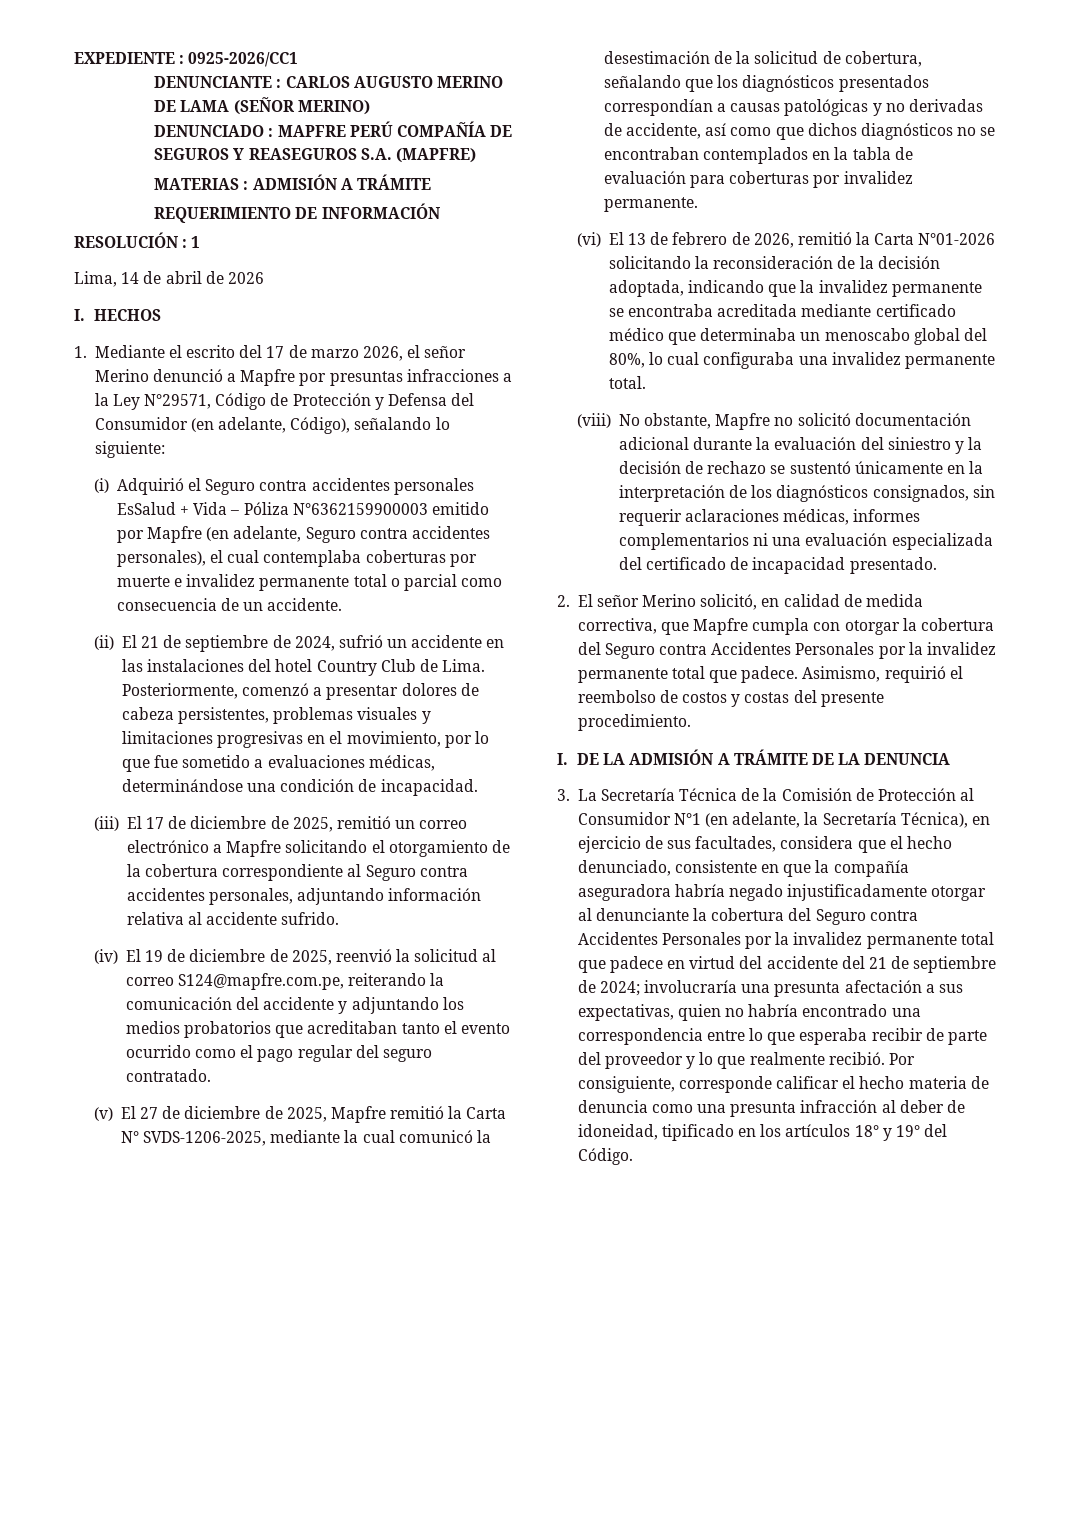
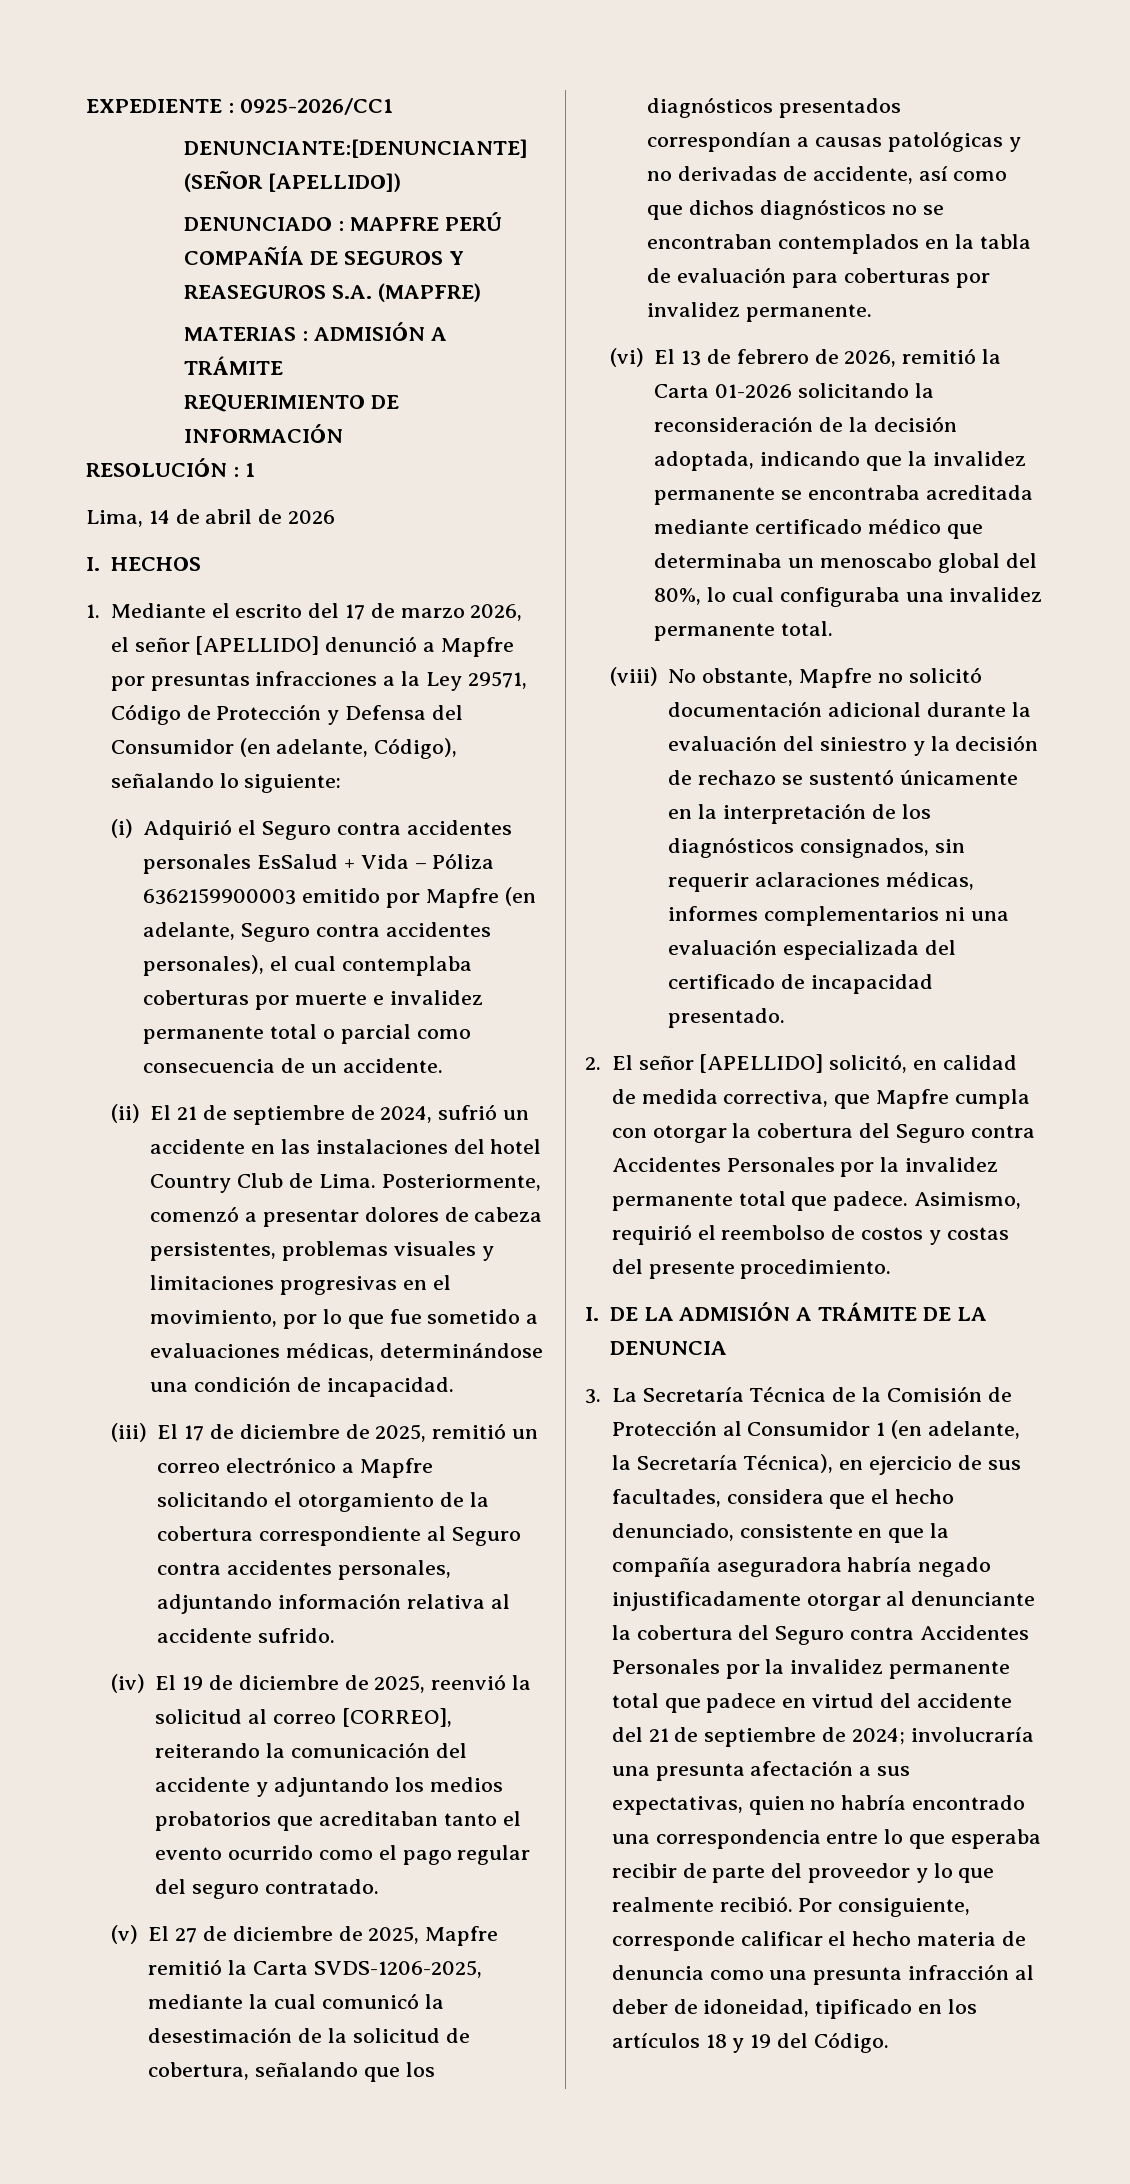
- DENUNCIANTE : CARLOS AUGUSTO MERINO DE LAMA (SEÑOR MERINO)
+ DENUNCIANTE:[DENUNCIANTE] (SEÑOR [APELLIDO])
- 1. Mediante el escrito del 17 de marzo 2026, el señor Merino denunció a Mapfre por presuntas infracciones a la Ley N°29571, Código de Protección y Defensa del Consumidor (en adelante, Código), señalando lo siguiente:
+ 1. Mediante el escrito del 17 de marzo 2026, el señor [APELLIDO] denunció a Mapfre por presuntas infracciones a la Ley 29571, Código de Protección y Defensa del Consumidor (en adelante, Código), señalando lo siguiente:
- (i) Adquirió el Seguro contra accidentes personales EsSalud + Vida – Póliza N°6362159900003 emitido por Mapfre (en adelante, Seguro contra accidentes personales), el cual contemplaba coberturas por muerte e invalidez permanente total o parcial como consecuencia de un accidente.
+ (i) Adquirió el Seguro contra accidentes personales EsSalud + Vida – Póliza 6362159900003 emitido por Mapfre (en adelante, Seguro contra accidentes personales), el cual contemplaba coberturas por muerte e invalidez permanente total o parcial como consecuencia de un accidente.
- (iv) El 19 de diciembre de 2025, reenvió la solicitud al correo S124@mapfre.com.pe, reiterando la comunicación del accidente y adjuntando los medios probatorios que acreditaban tanto el evento ocurrido como el pago regular del seguro contratado.
+ (iv) El 19 de diciembre de 2025, reenvió la solicitud al correo [CORREO], reiterando la comunicación del accidente y adjuntando los medios probatorios que acreditaban tanto el evento ocurrido como el pago regular del seguro contratado.
- (v) El 27 de diciembre de 2025, Mapfre remitió la Carta N° SVDS-1206-2025, mediante la cual comunicó la desestimación de la solicitud de cobertura, señalando que los diagnósticos presentados correspondían a causas patológicas y no derivadas de accidente, así como que dichos diagnósticos no se encontraban contemplados en la tabla de evaluación para coberturas por invalidez permanente.
+ (v) El 27 de diciembre de 2025, Mapfre remitió la Carta SVDS-1206-2025, mediante la cual comunicó la desestimación de la solicitud de cobertura, señalando que los diagnósticos presentados correspondían a causas patológicas y no derivadas de accidente, así como que dichos diagnósticos no se encontraban contemplados en la tabla de evaluación para coberturas por invalidez permanente.
- (vi) El 13 de febrero de 2026, remitió la Carta N°01-2026 solicitando la reconsideración de la decisión adoptada, indicando que la invalidez permanente se encontraba acreditada mediante certificado médico que determinaba un menoscabo global del 80%, lo cual configuraba una invalidez permanente total.
+ (vi) El 13 de febrero de 2026, remitió la Carta 01-2026 solicitando la reconsideración de la decisión adoptada, indicando que la invalidez permanente se encontraba acreditada mediante certificado médico que determinaba un menoscabo global del 80%, lo cual configuraba una invalidez permanente total.
- 2. El señor Merino solicitó, en calidad de medida correctiva, que Mapfre cumpla con otorgar la cobertura del Seguro contra Accidentes Personales por la invalidez permanente total que padece.
+ 2. El señor [APELLIDO] solicitó, en calidad de medida correctiva, que Mapfre cumpla con otorgar la cobertura del Seguro contra Accidentes Personales por la invalidez permanente total que padece.
- 3. La Secretaría Técnica de la Comisión de Protección al Consumidor N°1 (en adelante, la Secretaría Técnica), en ejercicio de sus facultades, considera que el hecho denunciado, consistente en que la compañía aseguradora habría negado injustificadamente otorgar al denunciante la cobertura del Seguro contra Accidentes Personales por la invalidez permanente total que padece en virtud del accidente del 21 de septiembre de 2024;
+ 3. La Secretaría Técnica de la Comisión de Protección al Consumidor 1 (en adelante, la Secretaría Técnica), en ejercicio de sus facultades, considera que el hecho denunciado, consistente en que la compañía aseguradora habría negado injustificadamente otorgar al denunciante la cobertura del Seguro contra Accidentes Personales por la invalidez permanente total que padece en virtud del accidente del 21 de septiembre de 2024;
- Por consiguiente, corresponde calificar el hecho materia de denuncia como una presunta infracción al deber de idoneidad, tipificado en los artículos 18° y 19° del Código.
+ Por consiguiente, corresponde calificar el hecho materia de denuncia como una presunta infracción al deber de idoneidad, tipificado en los artículos 18 y 19 del Código.

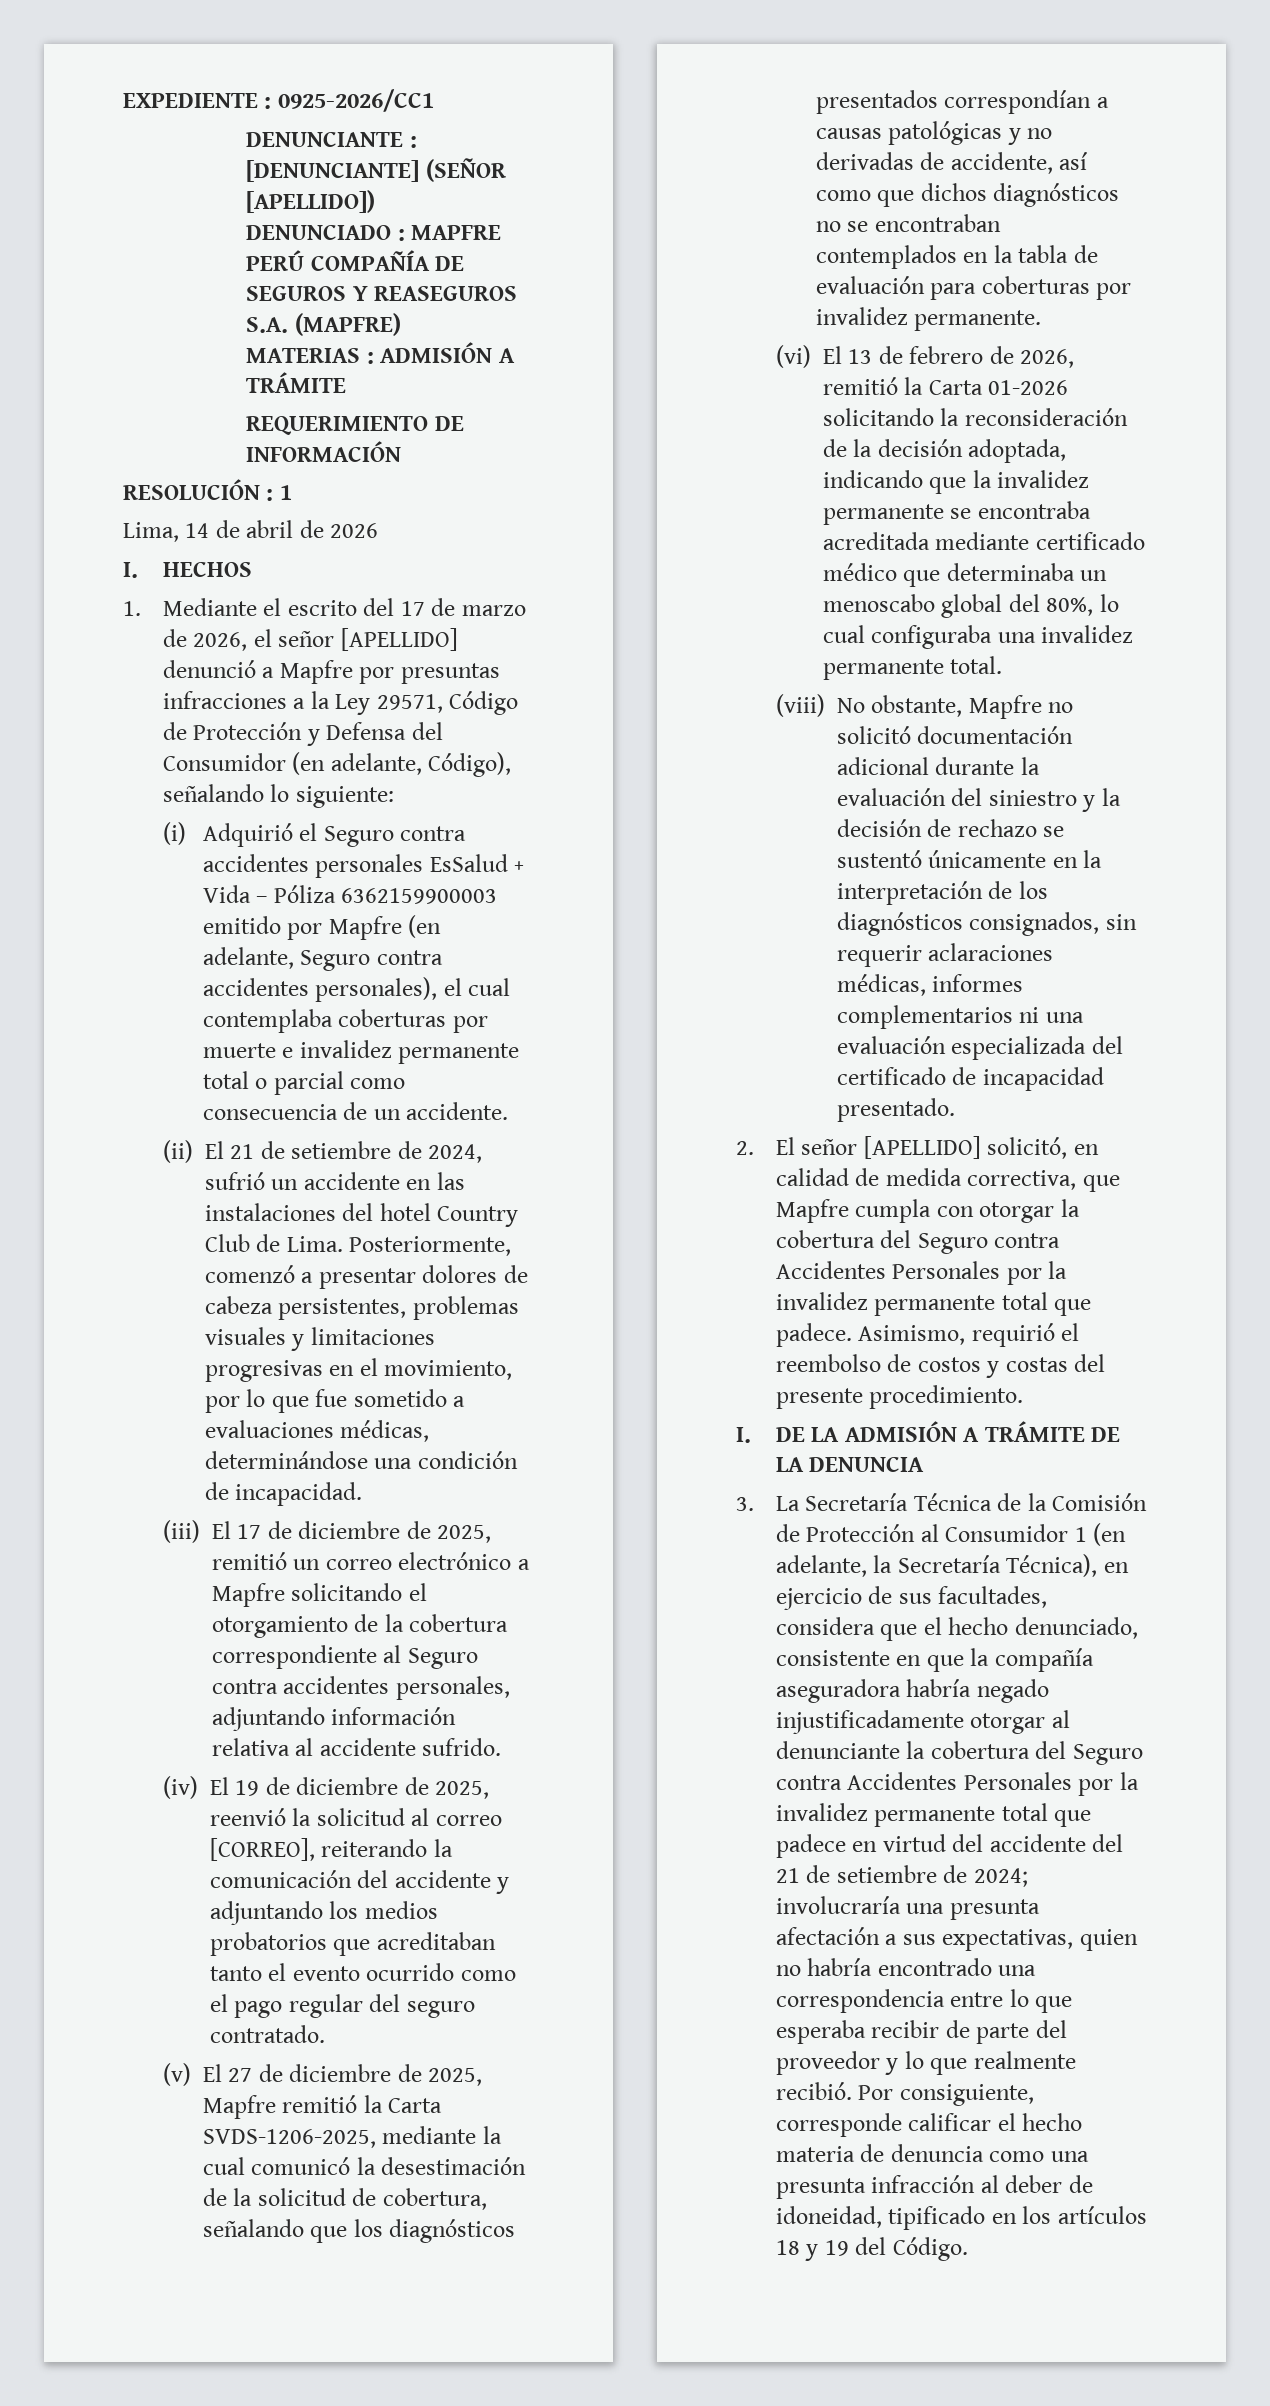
- DENUNCIANTE:[DENUNCIANTE] (SEÑOR [APELLIDO])
+ DENUNCIANTE : [DENUNCIANTE] (SEÑOR [APELLIDO])
- 1. Mediante el escrito del 17 de marzo 2026, el señor [APELLIDO] denunció a Mapfre por presuntas infracciones a la Ley 29571, Código de Protección y Defensa del Consumidor (en adelante, Código), señalando lo siguiente:
+ 1. Mediante el escrito del 17 de marzo de 2026, el señor [APELLIDO] denunció a Mapfre por presuntas infracciones a la Ley 29571, Código de Protección y Defensa del Consumidor (en adelante, Código), señalando lo siguiente:
- (ii) El 21 de septiembre de 2024, sufrió un accidente en las instalaciones del hotel Country Club de Lima.
+ (ii) El 21 de setiembre de 2024, sufrió un accidente en las instalaciones del hotel Country Club de Lima.
- 3. La Secretaría Técnica de la Comisión de Protección al Consumidor 1 (en adelante, la Secretaría Técnica), en ejercicio de sus facultades, considera que el hecho denunciado, consistente en que la compañía aseguradora habría negado injustificadamente otorgar al denunciante la cobertura del Seguro contra Accidentes Personales por la invalidez permanente total que padece en virtud del accidente del 21 de septiembre de 2024;
+ 3. La Secretaría Técnica de la Comisión de Protección al Consumidor 1 (en adelante, la Secretaría Técnica), en ejercicio de sus facultades, considera que el hecho denunciado, consistente en que la compañía aseguradora habría negado injustificadamente otorgar al denunciante la cobertura del Seguro contra Accidentes Personales por la invalidez permanente total que padece en virtud del accidente del 21 de setiembre de 2024;

